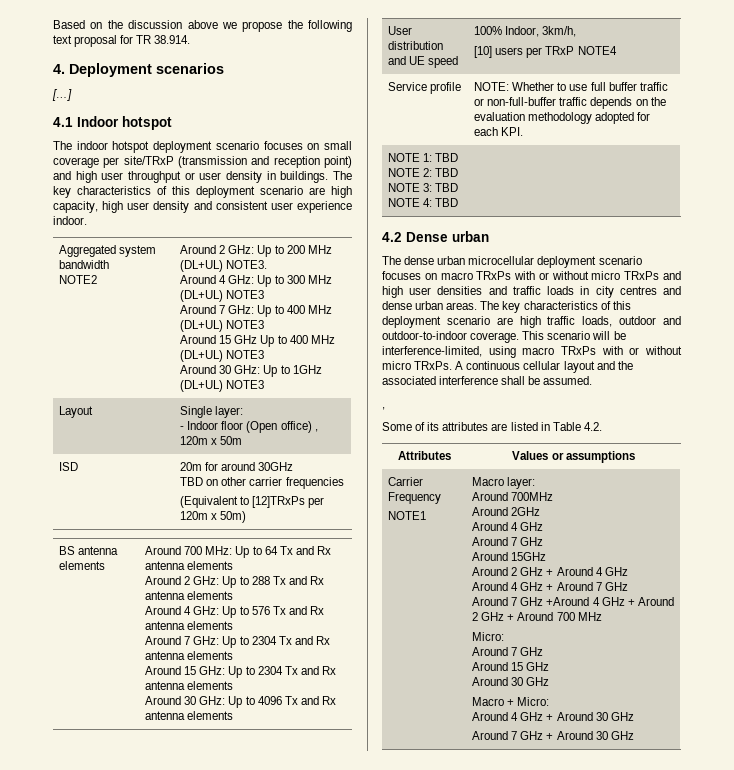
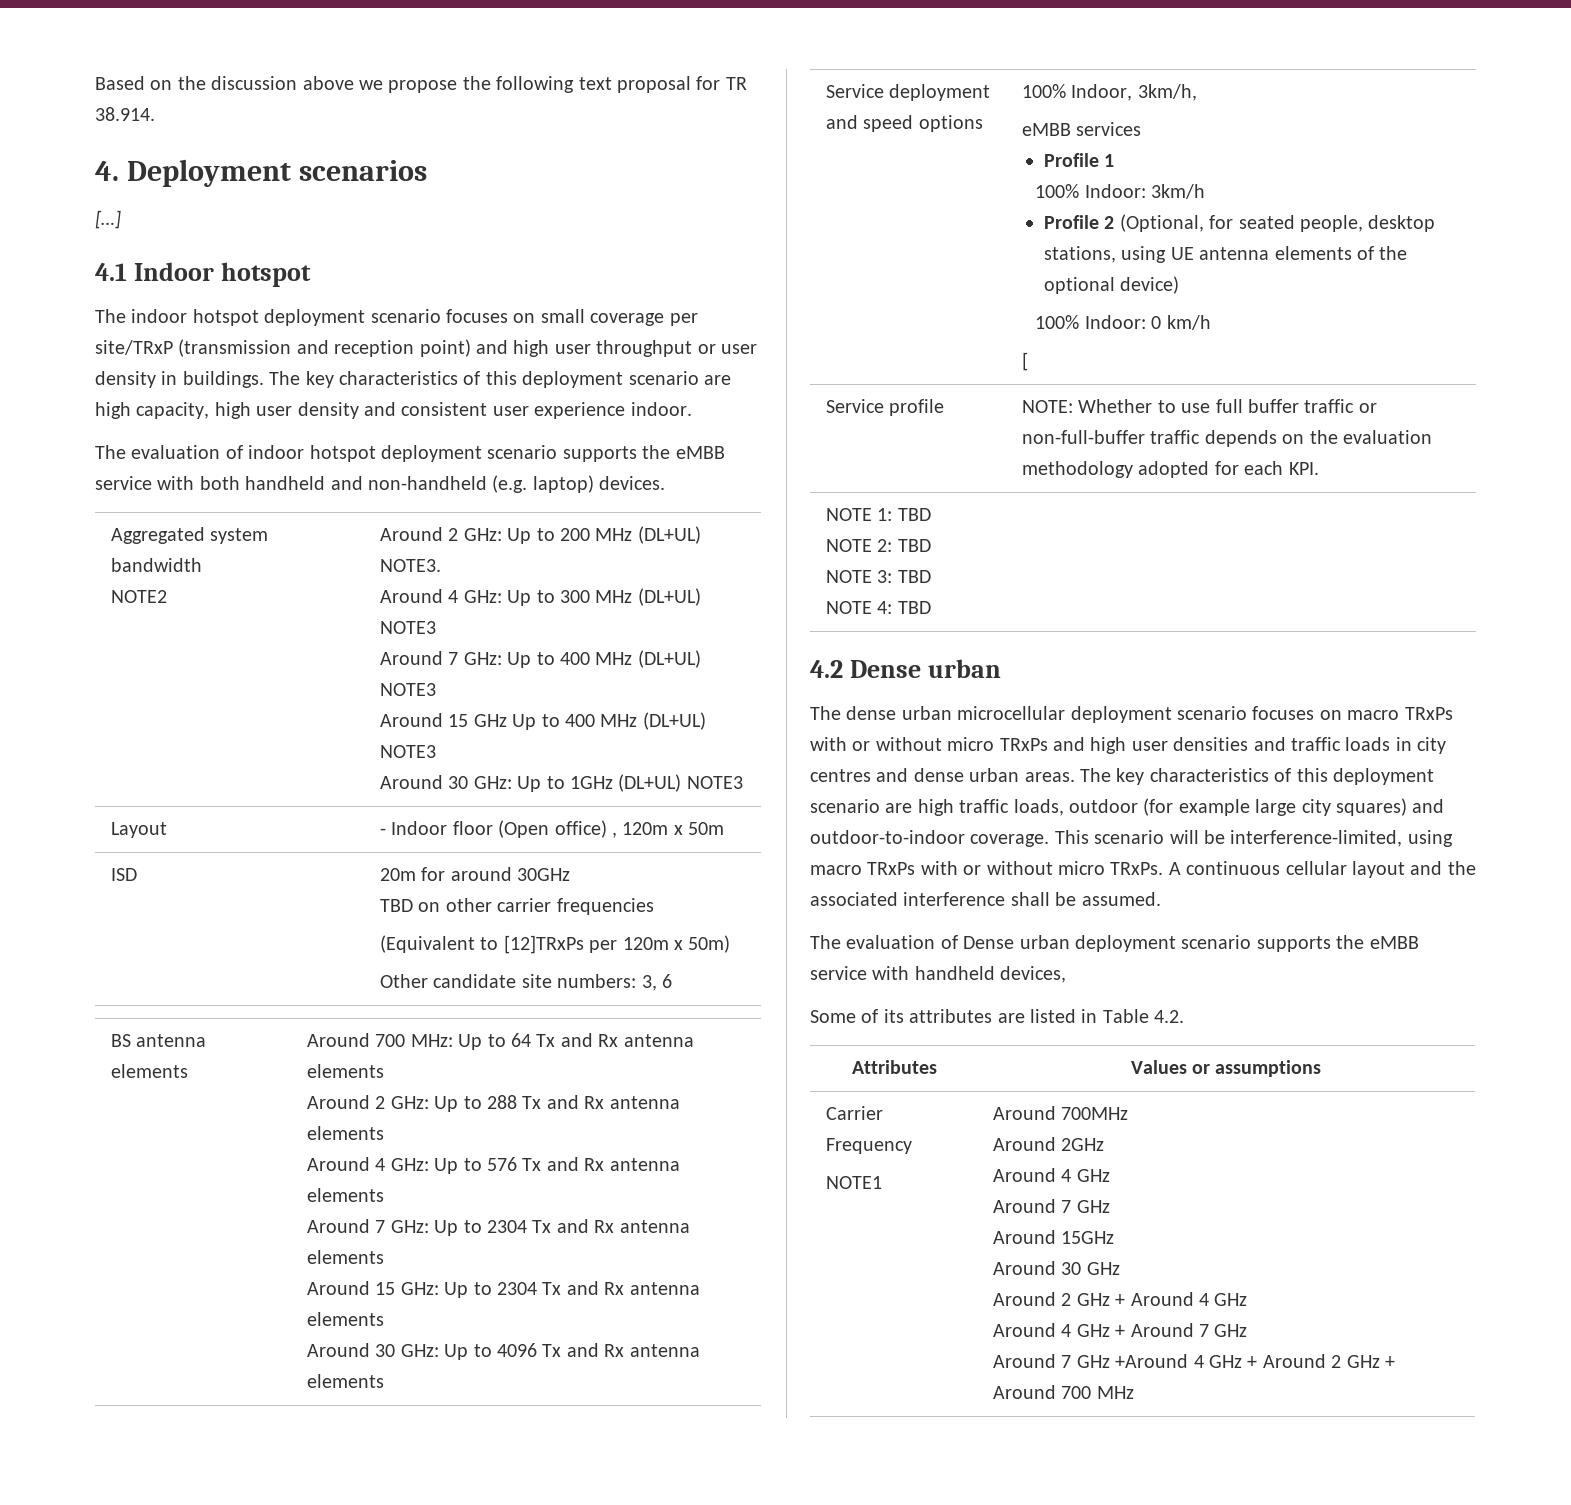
+ The evaluation of indoor hotspot deployment scenario supports the eMBB service with both handheld and non-handheld (e.g. laptop) devices.
- Layout | Single layer:
- - Indoor floor (Open office) , 120m x 50m
+ Layout | - Indoor floor (Open office) , 120m x 50m
  ISD | 20m for around 30GHz
  TBD on other carrier frequencies
  (Equivalent to [12]TRxPs per 120m x 50m)
+ Other candidate site numbers: 3, 6
- User distribution and UE speed | 100% Indoor, 3km/h,
- [10] users per TRxP NOTE4
+ Service deployment and speed options | 100% Indoor, 3km/h,
+ eMBB services
+ Profile 1
+ 100% Indoor: 3km/h
+ Profile 2 (Optional, for seated people, desktop stations, using UE antenna elements of the optional device)
+ 100% Indoor: 0 km/h
+ [
- The key characteristics of this deployment scenario are high traffic loads, outdoor and outdoor-to-indoor coverage.
+ The key characteristics of this deployment scenario are high traffic loads, outdoor (for example large city squares) and outdoor-to-indoor coverage.
  A continuous cellular layout and the associated interference shall be assumed.
- ,
+ The evaluation of Dense urban deployment scenario supports the eMBB service with handheld devices,
- Macro layer:
+ Around 30 GHz
  Around 7 GHz +Around 4 GHz + Around 2 GHz + Around 700 MHz
- Micro:
- Around 7 GHz
- Around 15 GHz
- Around 30 GHz
- Macro + Micro:
- Around 4 GHz + Around 30 GHz
- Around 7 GHz + Around 30 GHz

